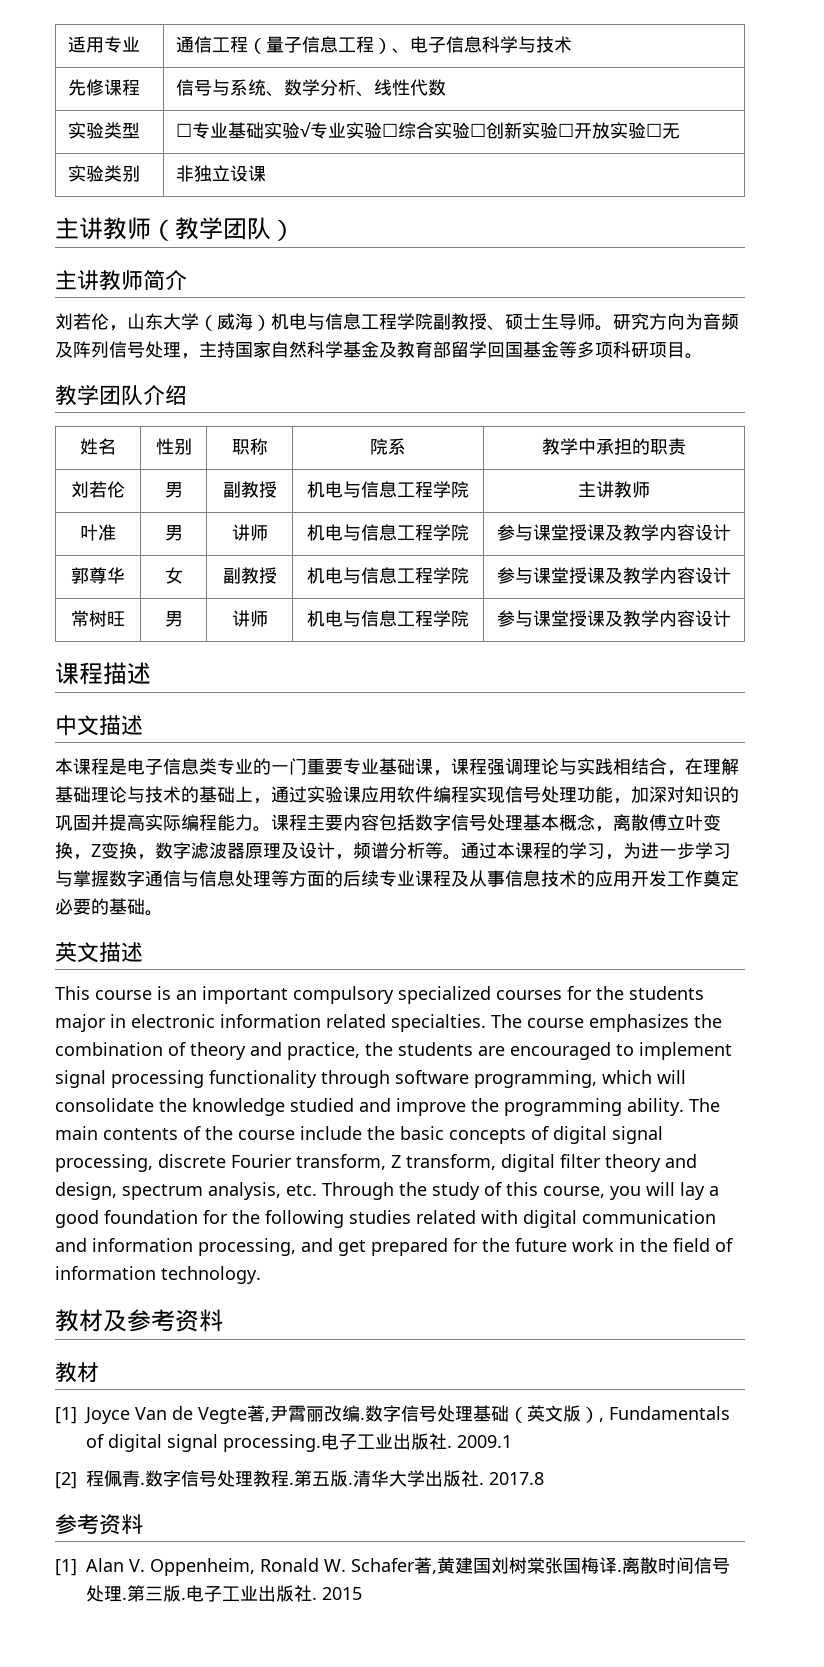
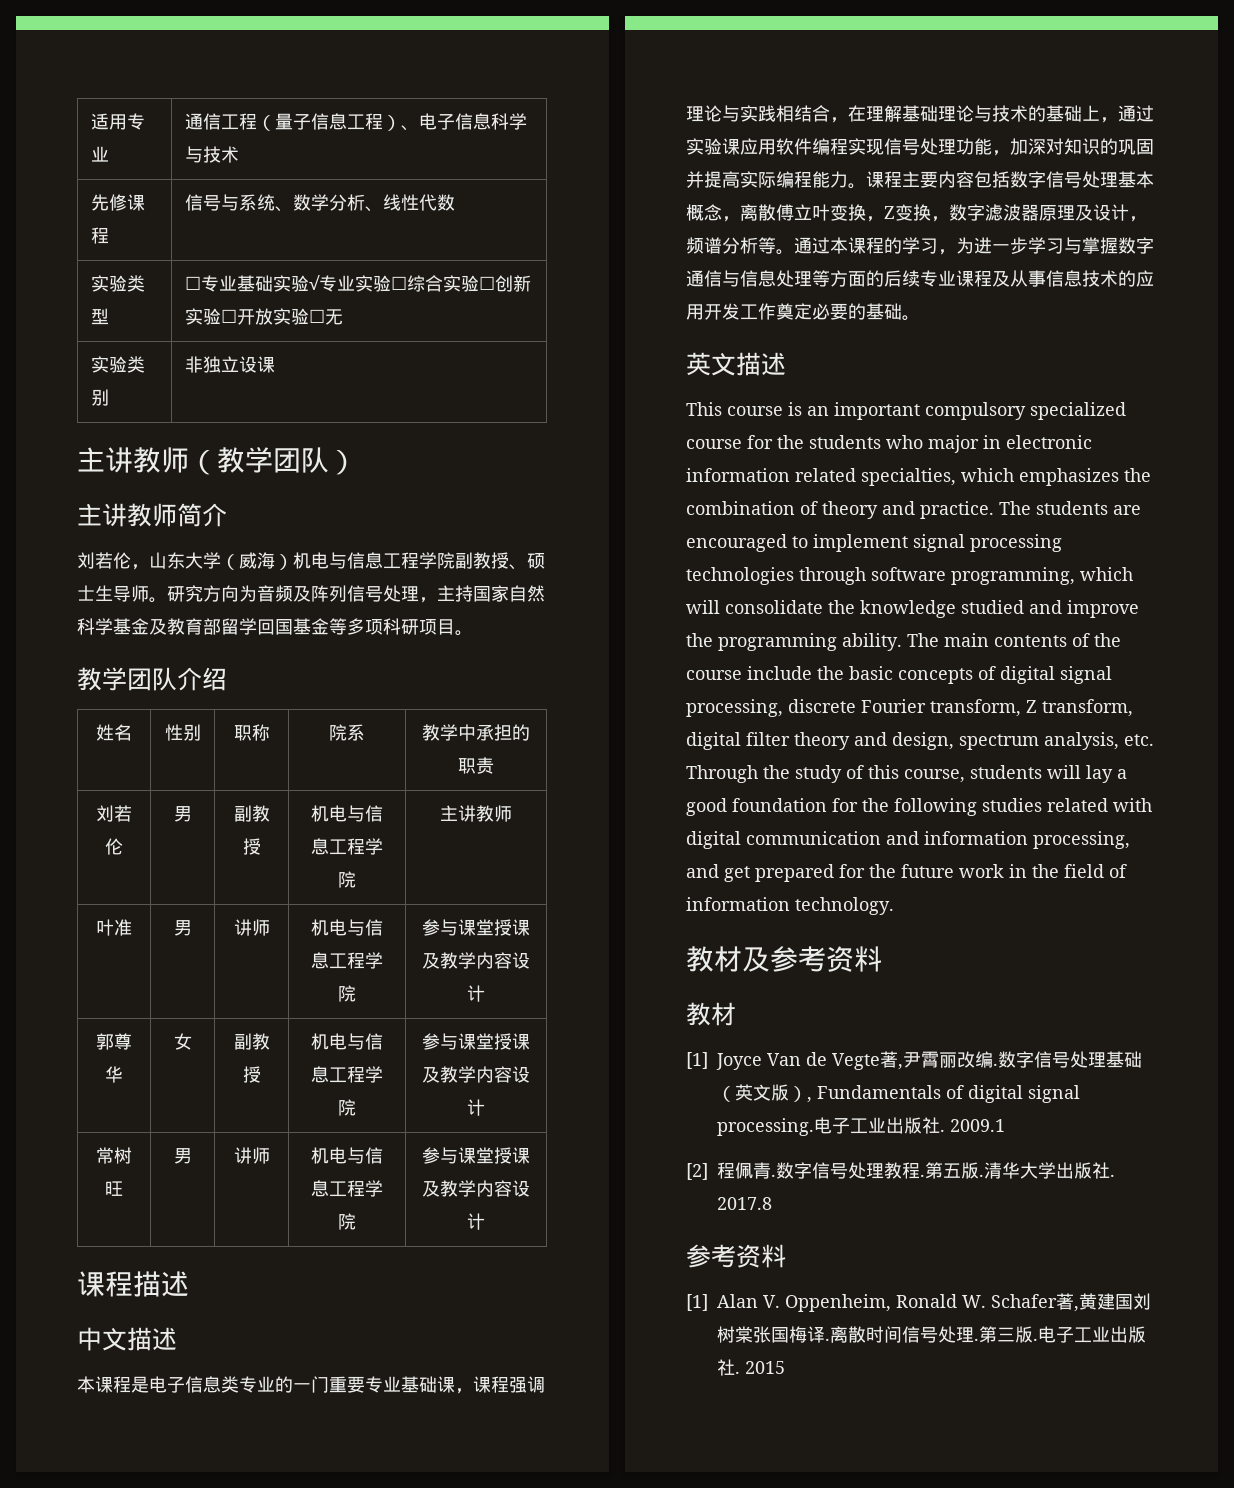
- This course is an important compulsory specialized courses for the students major in electronic information related specialties. The course emphasizes the combination of theory and practice, the students are encouraged to implement signal processing functionality through software programming, which will consolidate the knowledge studied and improve the programming ability.
+ This course is an important compulsory specialized course for the students who major in electronic information related specialties, which emphasizes the combination of theory and practice. The students are encouraged to implement signal processing technologies through software programming, which will consolidate the knowledge studied and improve the programming ability.
- The main contents of the course include the basic concepts of digital signal processing, discrete Fourier transform, Z transform, digital filter theory and design, spectrum analysis, etc. Through the study of this course, you will lay a good foundation for the following studies related with digital communication and information processing, and get prepared for the future work in the field of information technology.
+ The main contents of the course include the basic concepts of digital signal processing, discrete Fourier transform, Z transform, digital filter theory and design, spectrum analysis, etc. Through the study of this course, students will lay a good foundation for the following studies related with digital communication and information processing, and get prepared for the future work in the field of information technology.

